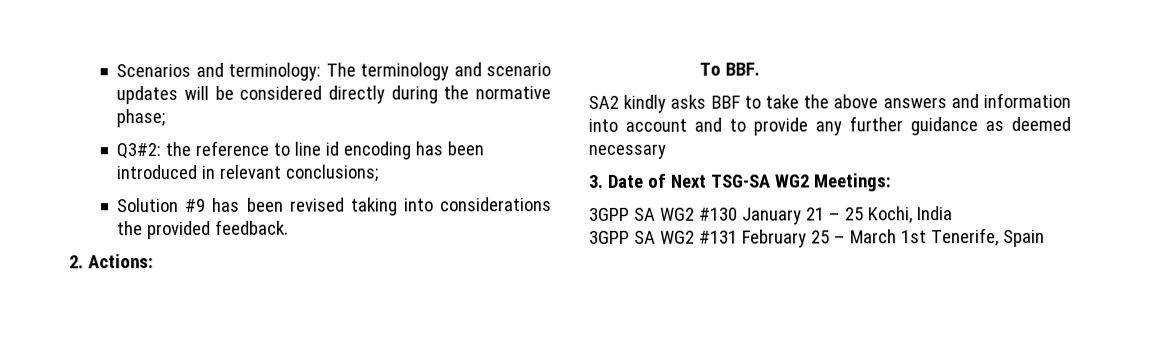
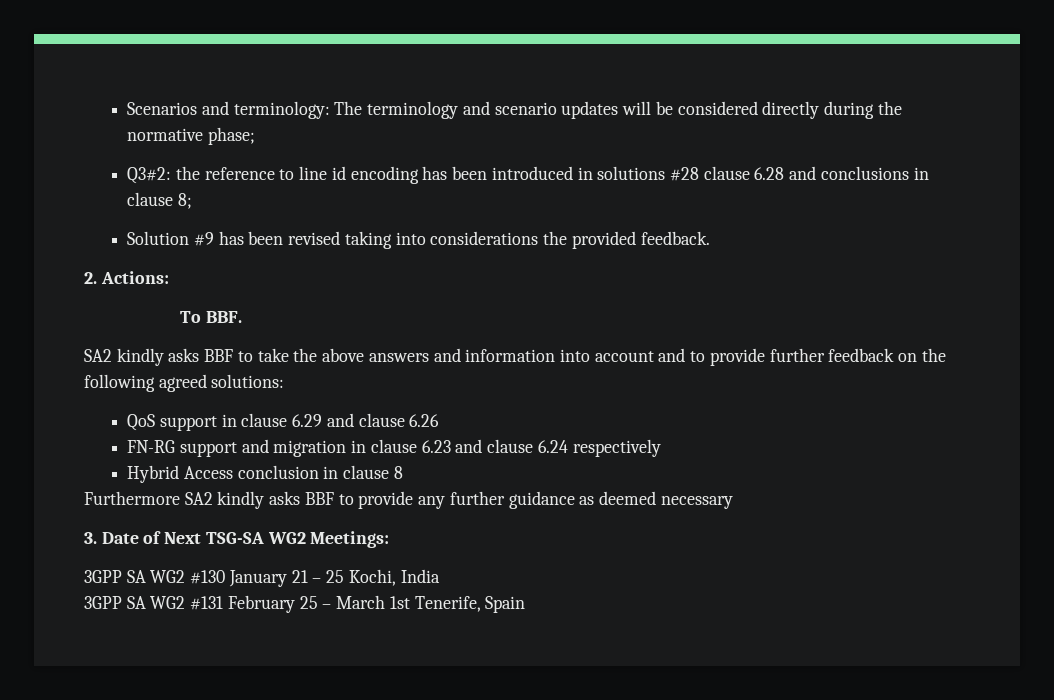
- Q3#2: the reference to line id encoding has been introduced in relevant conclusions;
+ Q3#2: the reference to line id encoding has been introduced in solutions #28 clause 6.28 and conclusions in clause 8;
- SA2 kindly asks BBF to take the above answers and information into account and to provide any further guidance as deemed necessary
+ SA2 kindly asks BBF to take the above answers and information into account and to provide further feedback on the following agreed solutions:
+ QoS support in clause 6.29 and clause 6.26
+ FN-RG support and migration in clause 6.23 and clause 6.24 respectively
+ Hybrid Access conclusion in clause 8
+ Furthermore SA2 kindly asks BBF to provide any further guidance as deemed necessary

